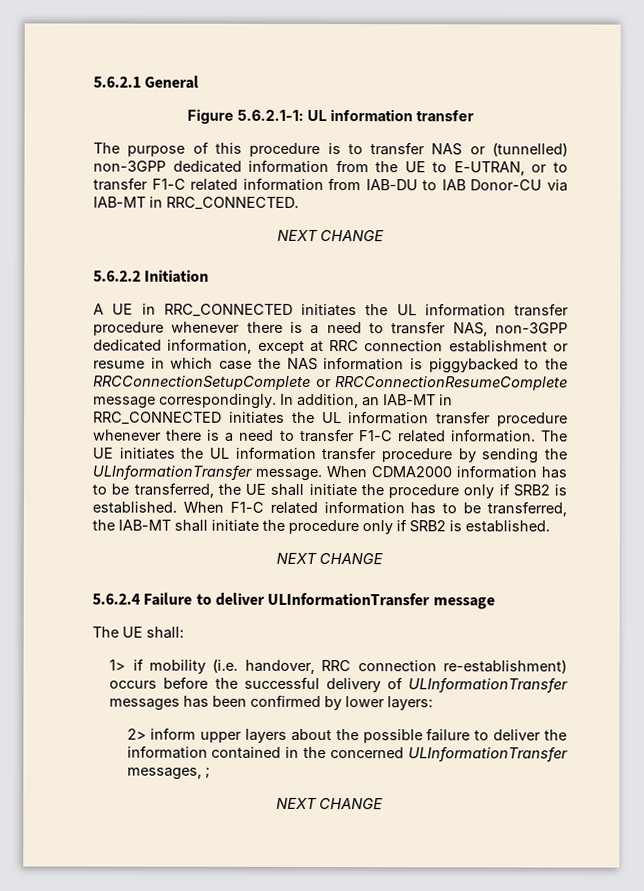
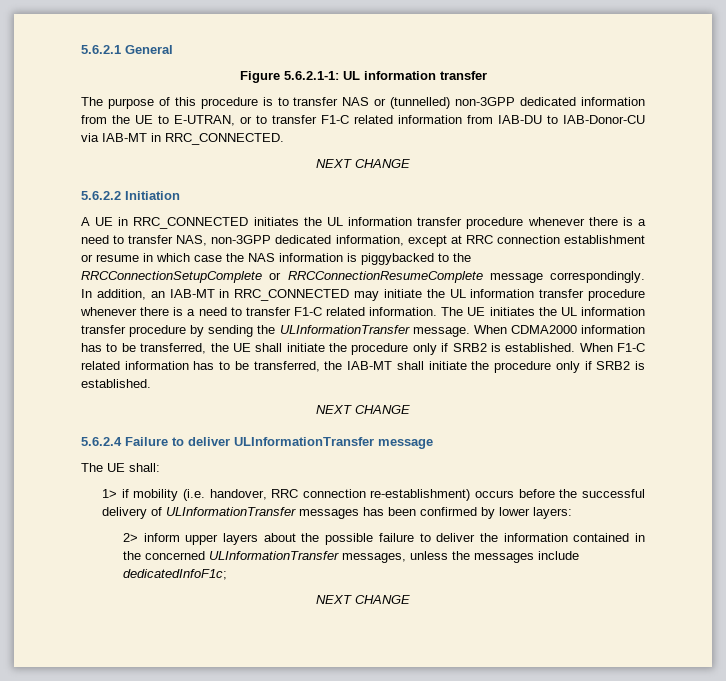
- The purpose of this procedure is to transfer NAS or (tunnelled) non-3GPP dedicated information from the UE to E-UTRAN, or to transfer F1-C related information from IAB-DU to IAB Donor-CU via IAB-MT in RRC_CONNECTED.
+ The purpose of this procedure is to transfer NAS or (tunnelled) non-3GPP dedicated information from the UE to E-UTRAN, or to transfer F1-C related information from IAB-DU to IAB-Donor-CU via IAB-MT in RRC_CONNECTED.
- In addition, an IAB-MT in RRC_CONNECTED initiates the UL information transfer procedure whenever there is a need to transfer F1-C related information.
+ In addition, an IAB-MT in RRC_CONNECTED may initiate the UL information transfer procedure whenever there is a need to transfer F1-C related information.
- 2> inform upper layers about the possible failure to deliver the information contained in the concerned ULInformationTransfer messages, ;
+ 2> inform upper layers about the possible failure to deliver the information contained in the concerned ULInformationTransfer messages, unless the messages include dedicatedInfoF1c;

